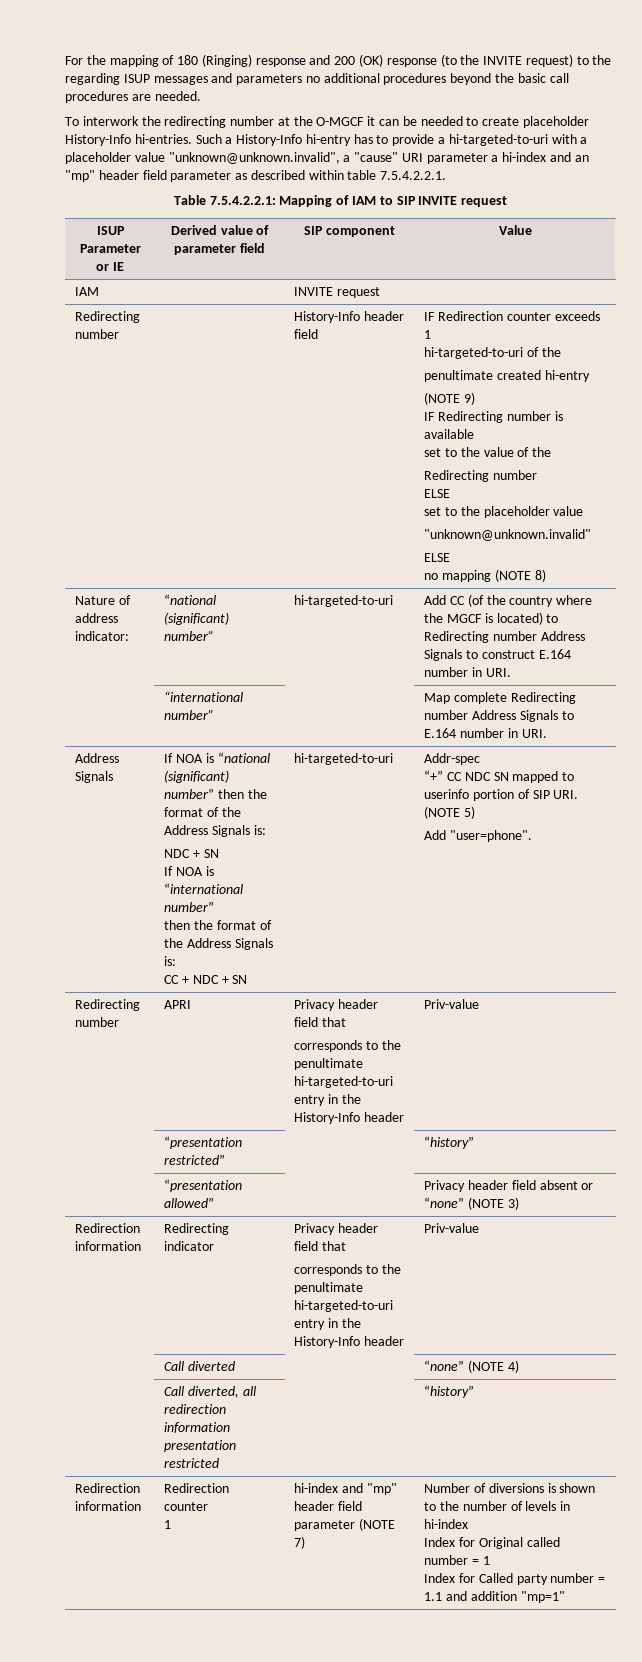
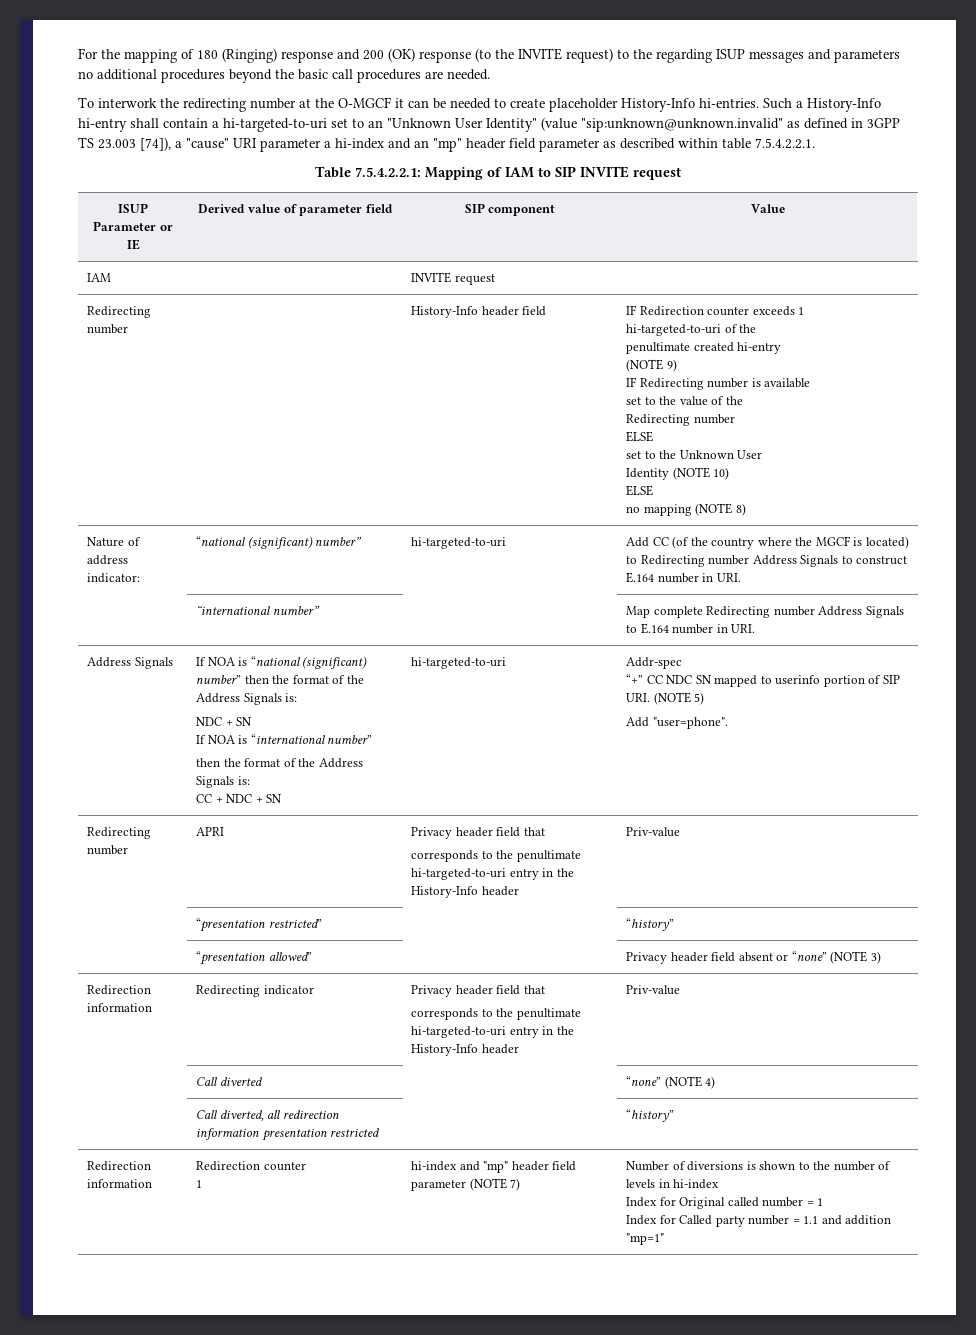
- Such a History-Info hi-entry has to provide a hi-targeted-to-uri with a placeholder value "unknown@unknown.invalid", a "cause" URI parameter a hi-index and an "mp" header field parameter as described within table 7.5.4.2.2.1.
+ Such a History-Info hi-entry shall contain a hi-targeted-to-uri set to an "Unknown User Identity" (value "sip:unknown@unknown.invalid" as defined in 3GPP TS 23.003 [74]), a "cause" URI parameter a hi-index and an "mp" header field parameter as described within table 7.5.4.2.2.1.
- set to the placeholder value
- "unknown@unknown.invalid"
+ set to the Unknown User
+ Identity (NOTE 10)

